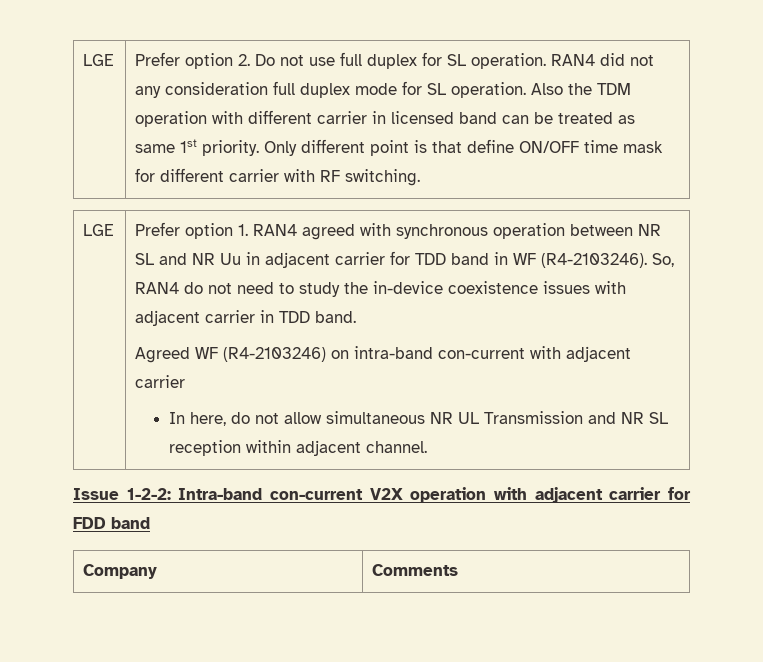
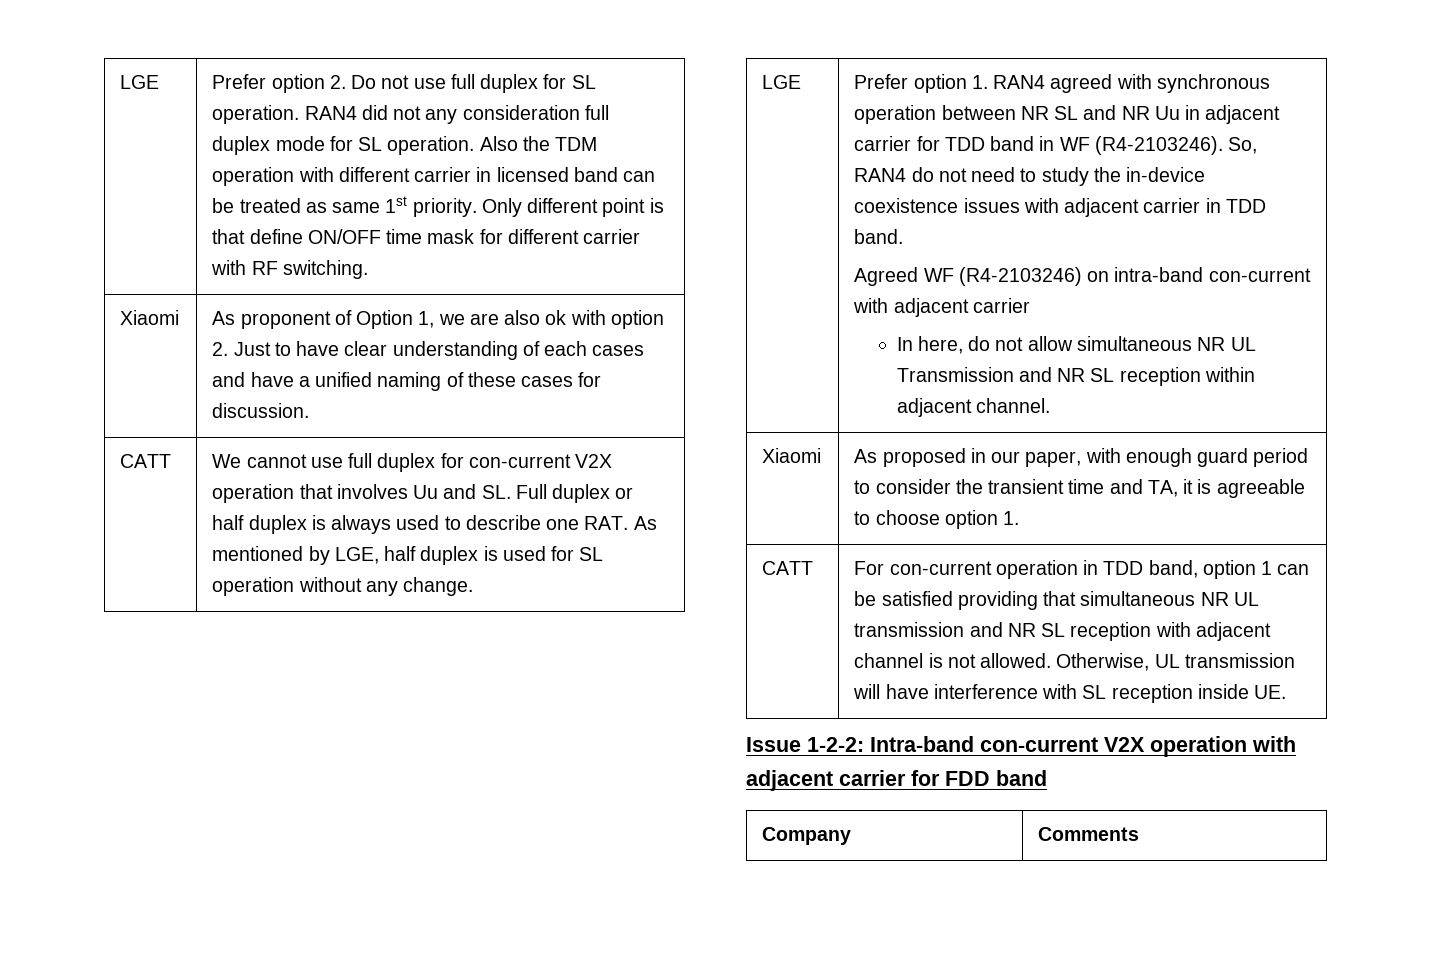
+ Xiaomi | As proponent of Option 1, we are also ok with option 2. Just to have clear understanding of each cases and have a unified naming of these cases for discussion.
+ CATT | We cannot use full duplex for con-current V2X operation that involves Uu and SL. Full duplex or half duplex is always used to describe one RAT. As mentioned by LGE, half duplex is used for SL operation without any change.
+ Xiaomi | As proposed in our paper, with enough guard period to consider the transient time and TA, it is agreeable to choose option 1.
+ CATT | For con-current operation in TDD band, option 1 can be satisfied providing that simultaneous NR UL transmission and NR SL reception with adjacent channel is not allowed. Otherwise, UL transmission will have interference with SL reception inside UE.

